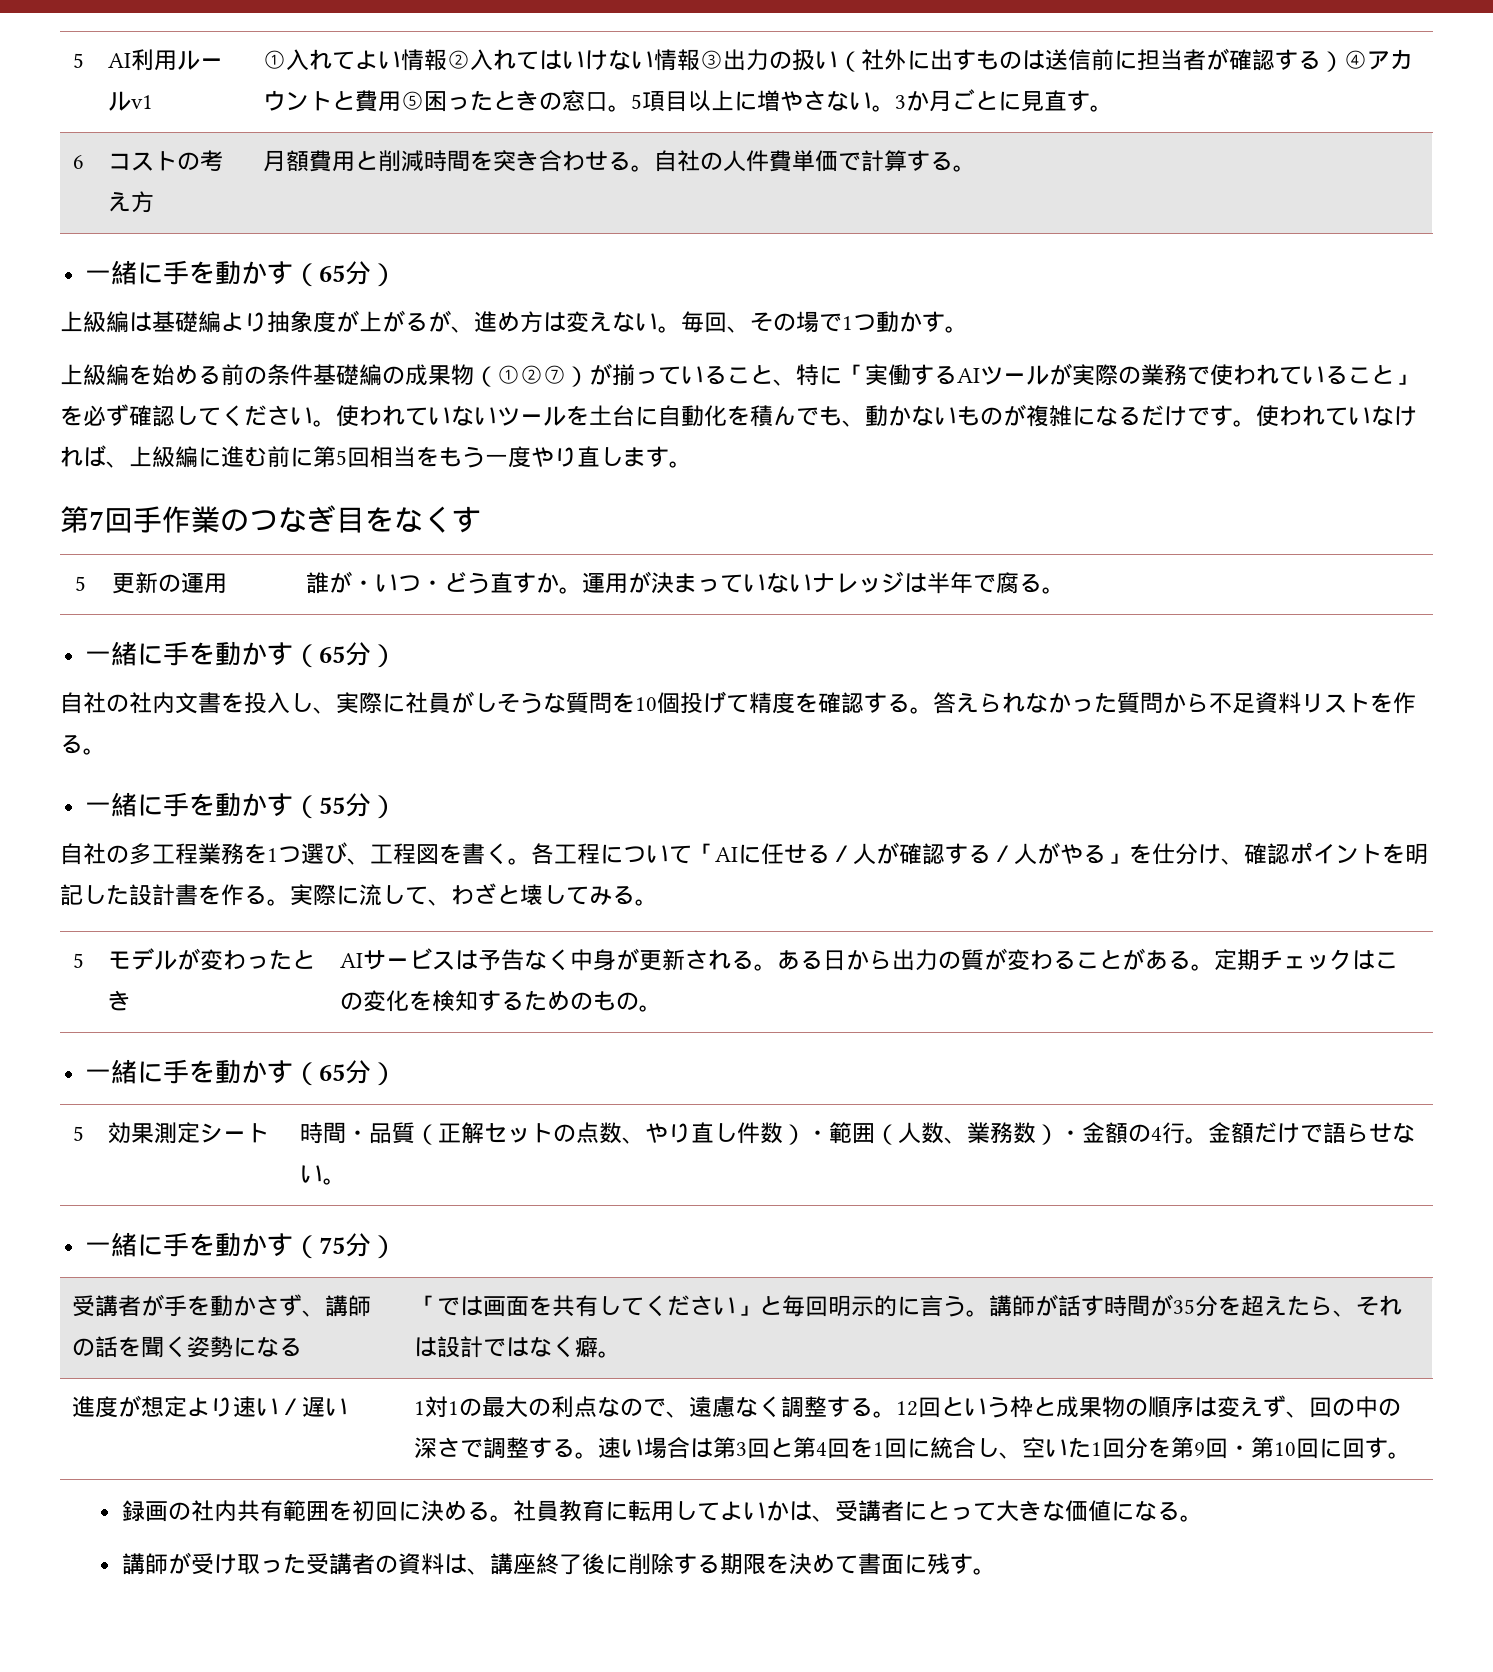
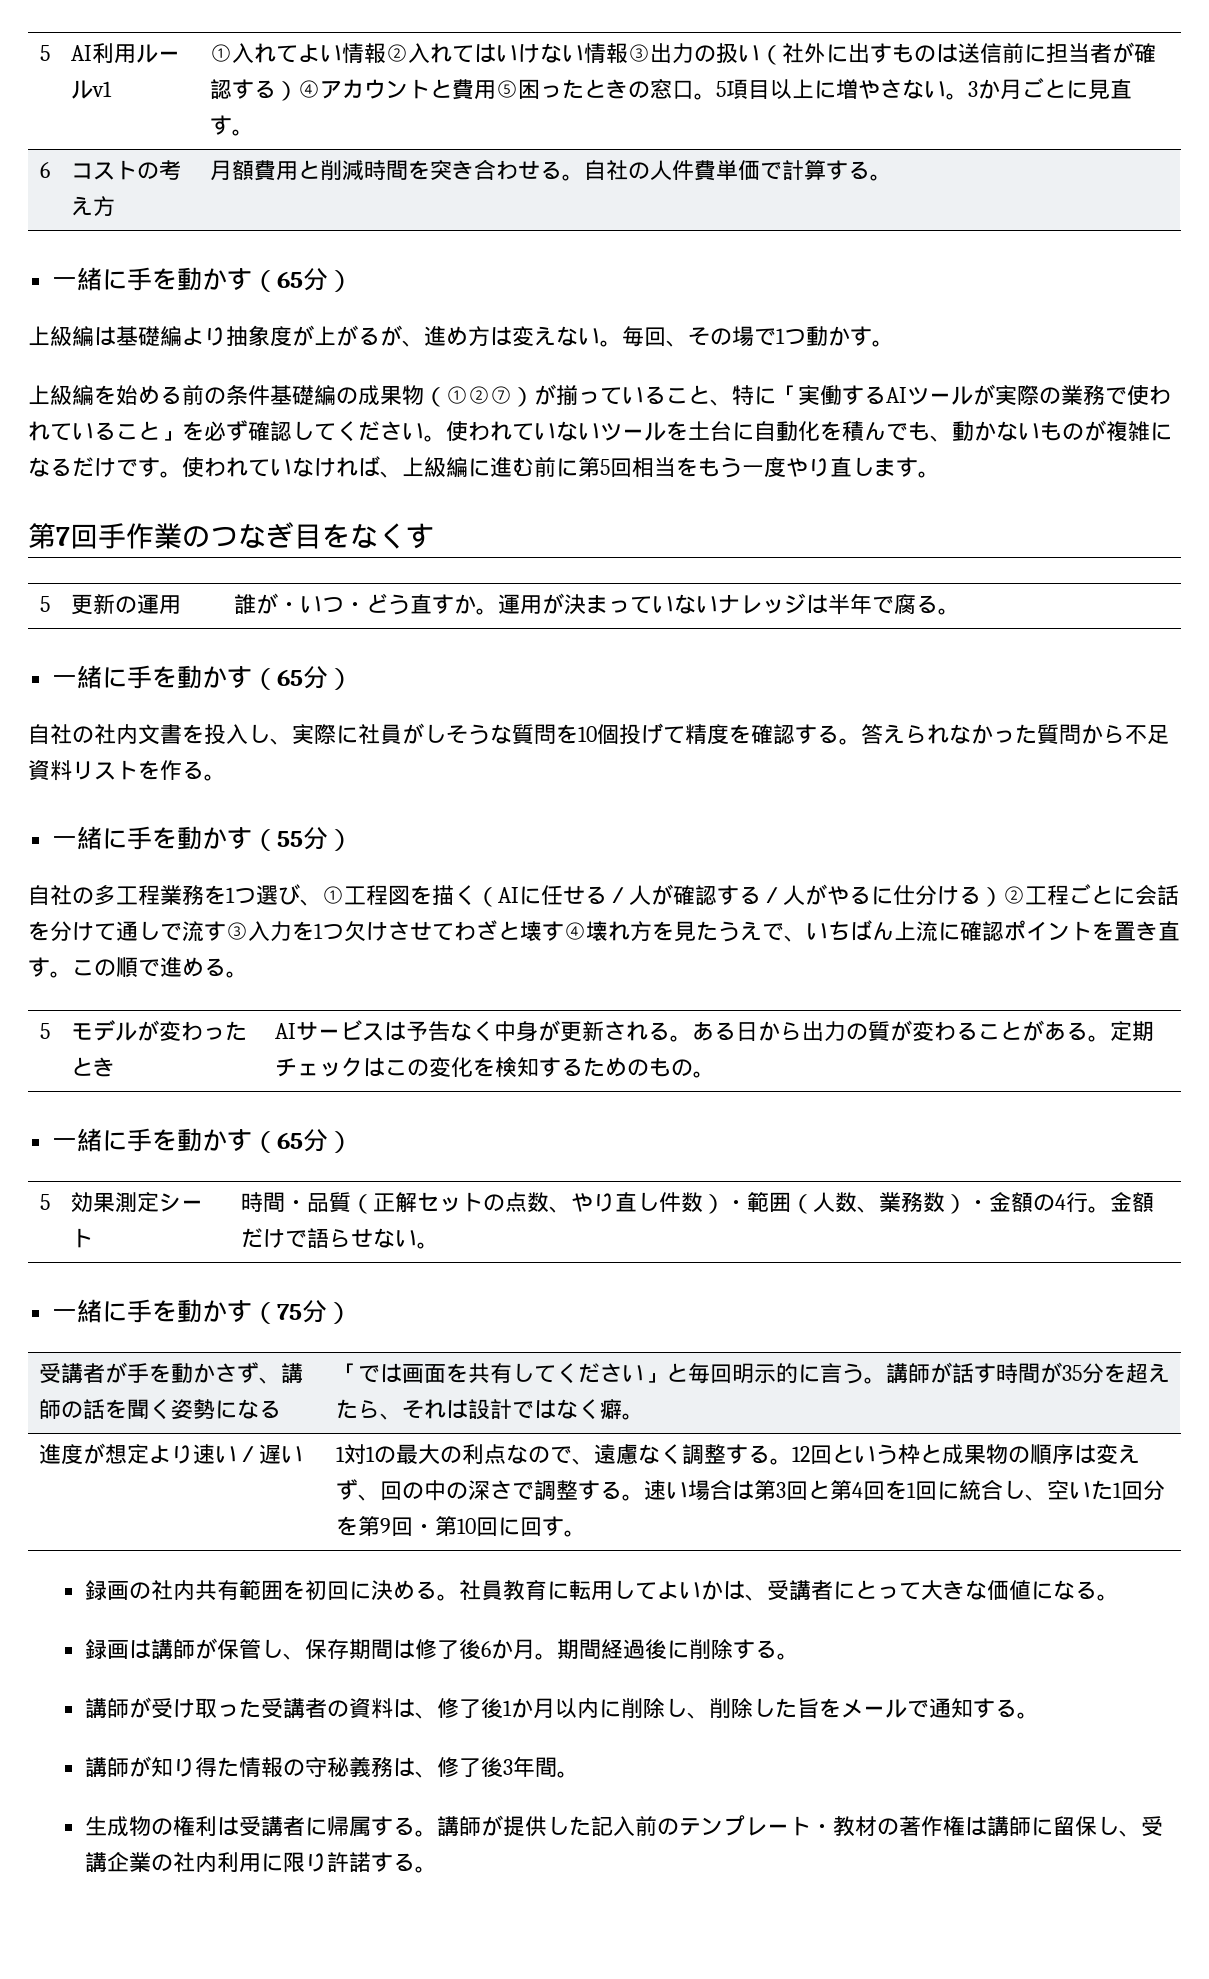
- 自社の多工程業務を1つ選び、工程図を書く。各工程について「AIに任せる／人が確認する／人がやる」を仕分け、確認ポイントを明記した設計書を作る。実際に流して、わざと壊してみる。
+ 自社の多工程業務を1つ選び、①工程図を描く（AIに任せる／人が確認する／人がやるに仕分ける）②工程ごとに会話を分けて通しで流す③入力を1つ欠けさせてわざと壊す④壊れ方を見たうえで、いちばん上流に確認ポイントを置き直す。この順で進める。
+ 録画は講師が保管し、保存期間は修了後6か月。期間経過後に削除する。
- 講師が受け取った受講者の資料は、講座終了後に削除する期限を決めて書面に残す。
+ 講師が受け取った受講者の資料は、修了後1か月以内に削除し、削除した旨をメールで通知する。
+ 講師が知り得た情報の守秘義務は、修了後3年間。
+ 生成物の権利は受講者に帰属する。講師が提供した記入前のテンプレート・教材の著作権は講師に留保し、受講企業の社内利用に限り許諾する。

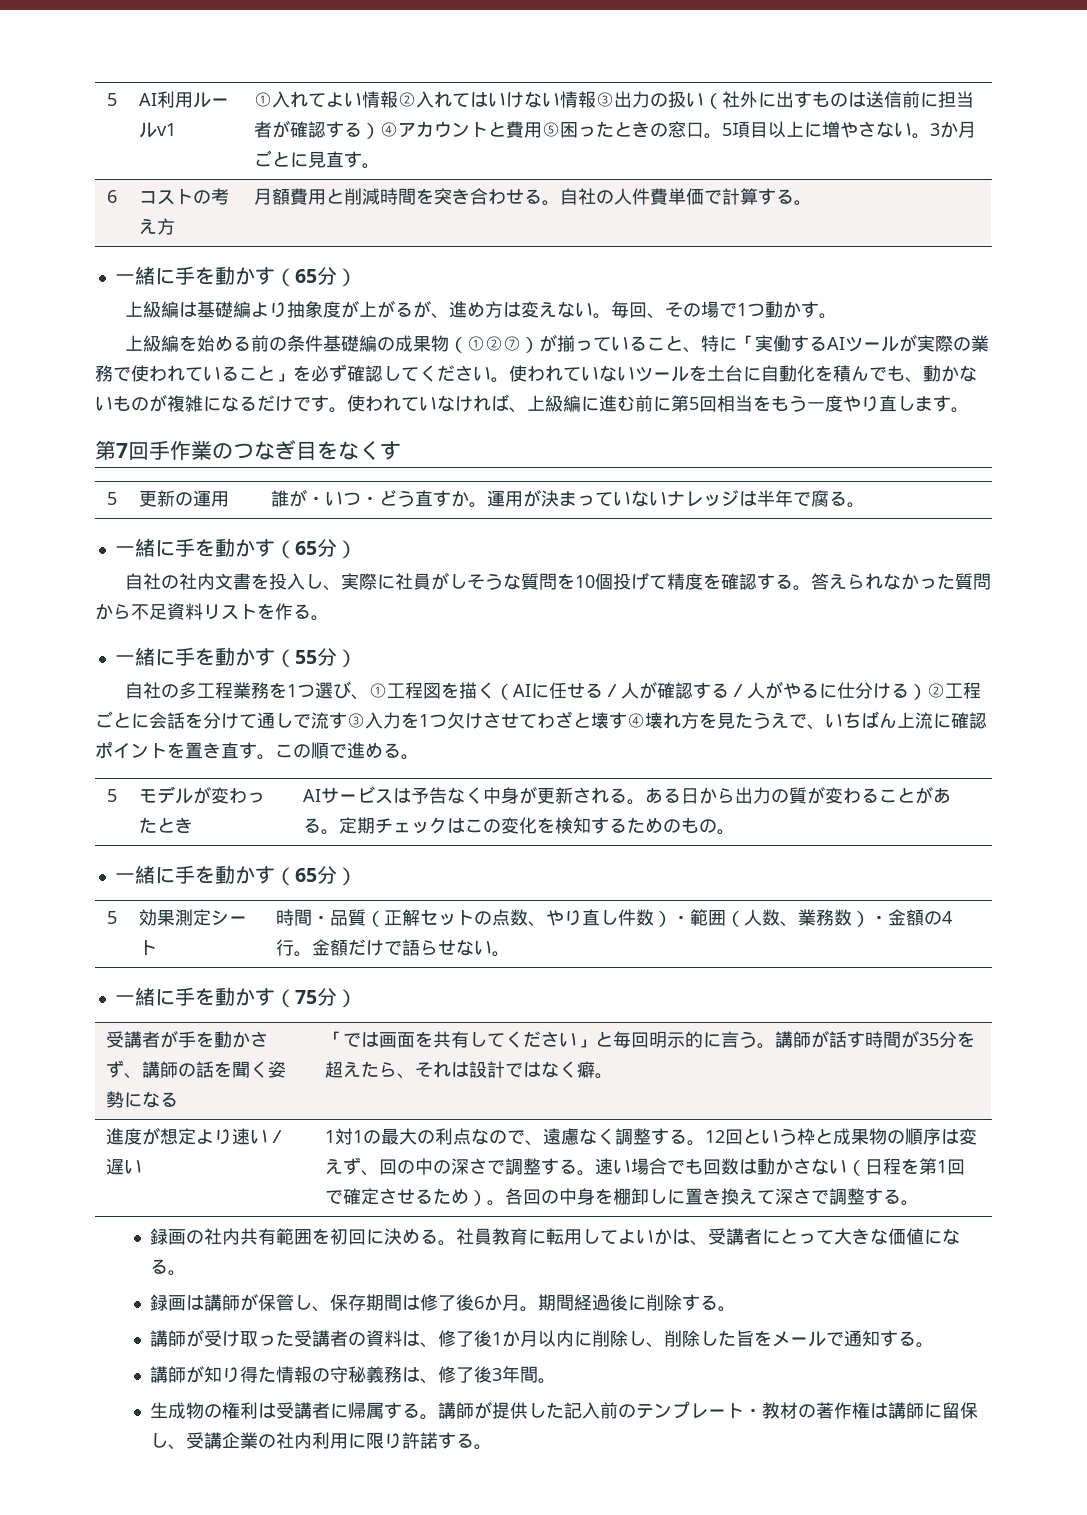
- 速い場合は第3回と第4回を1回に統合し、空いた1回分を第9回・第10回に回す。
+ 速い場合でも回数は動かさない（日程を第1回で確定させるため）。各回の中身を棚卸しに置き換えて深さで調整する。

